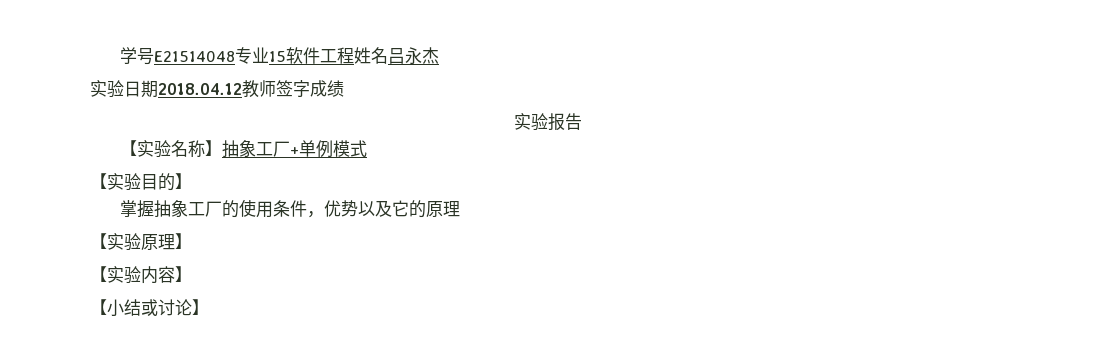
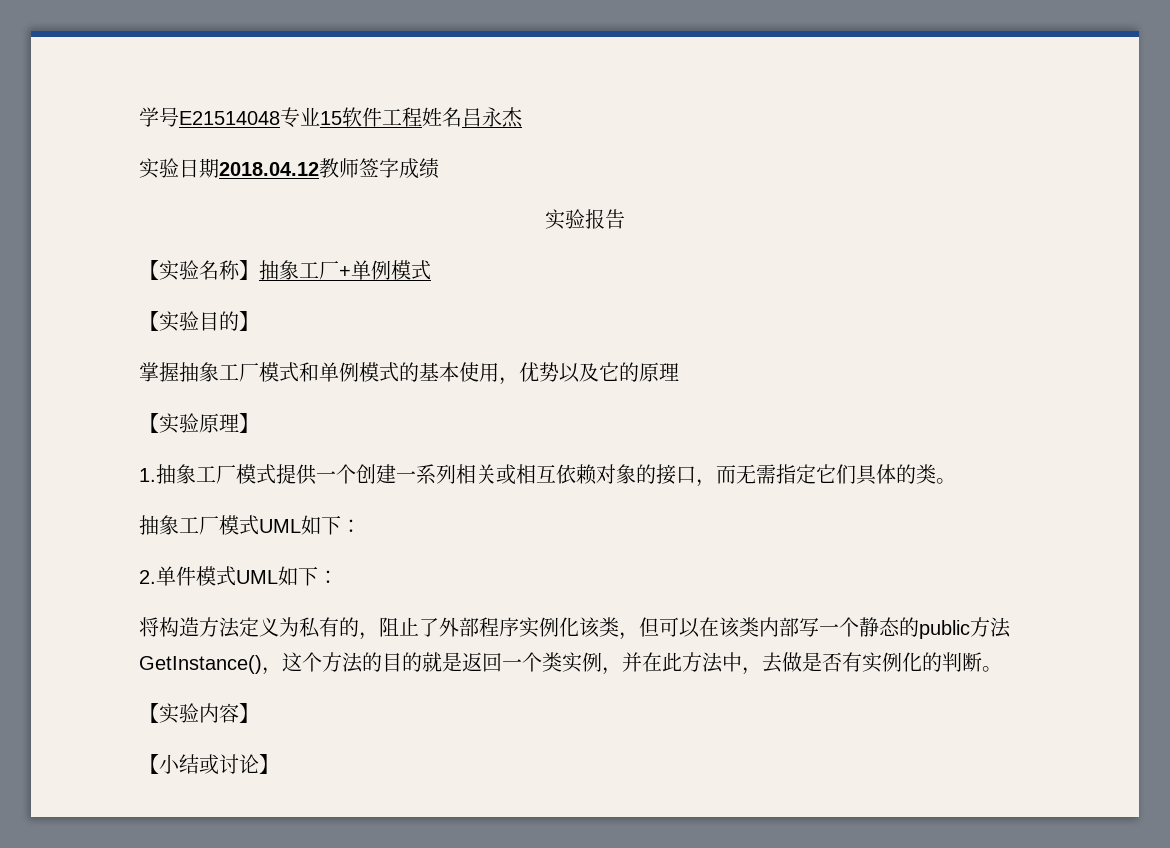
- 掌握抽象工厂的使用条件，优势以及它的原理
+ 掌握抽象工厂模式和单例模式的基本使用，优势以及它的原理
+ 1.抽象工厂模式提供一个创建一系列相关或相互依赖对象的接口，而无需指定它们具体的类。
+ 抽象工厂模式UML如下：
+ 2.单件模式UML如下：
+ 将构造方法定义为私有的，阻止了外部程序实例化该类，但可以在该类内部写一个静态的public方法GetInstance()，这个方法的目的就是返回一个类实例，并在此方法中，去做是否有实例化的判断。

